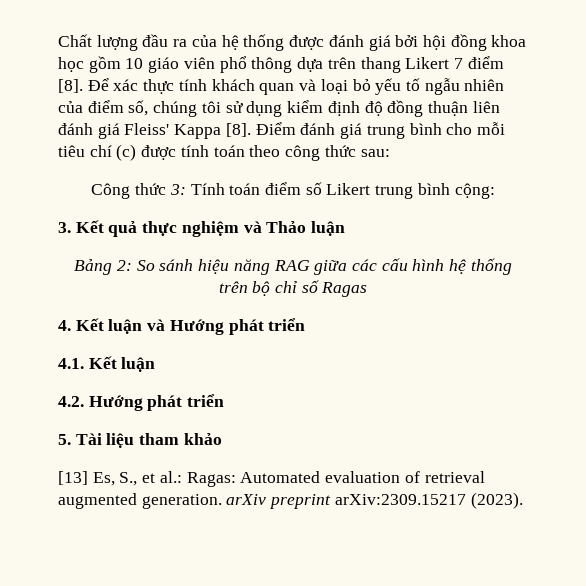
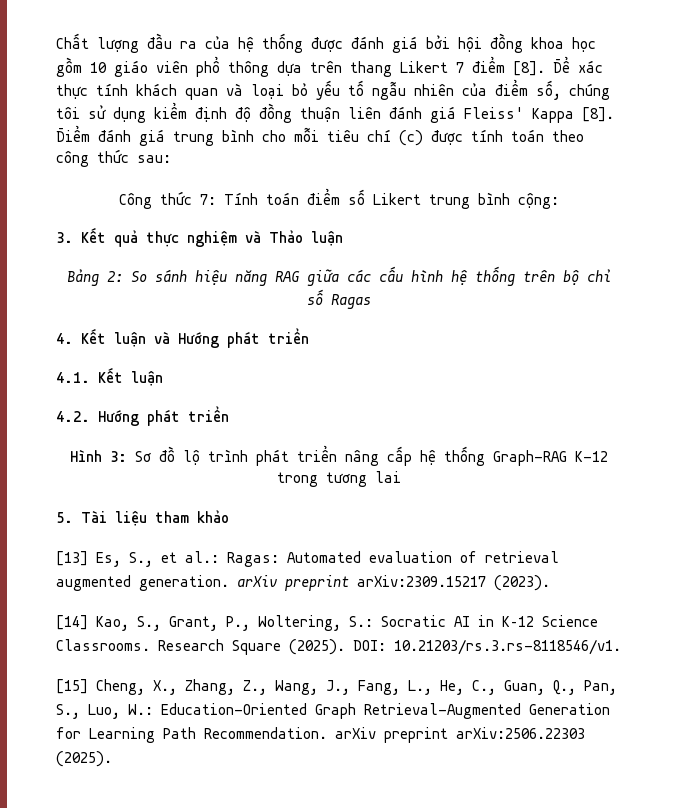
- Công thức 3: Tính toán điểm số Likert trung bình cộng:
+ Công thức 7: Tính toán điểm số Likert trung bình cộng:
+ Hình 3: Sơ đồ lộ trình phát triển nâng cấp hệ thống Graph-RAG K-12 trong tương lai
+ [14] Kao, S., Grant, P., Woltering, S.: Socratic AI in K–12 Science Classrooms. Research Square (2025). DOI: 10.21203/rs.3.rs-8118546/v1.
+ [15] Cheng, X., Zhang, Z., Wang, J., Fang, L., He, C., Guan, Q., Pan, S., Luo, W.: Education-Oriented Graph Retrieval-Augmented Generation for Learning Path Recommendation. arXiv preprint arXiv:2506.22303 (2025).

